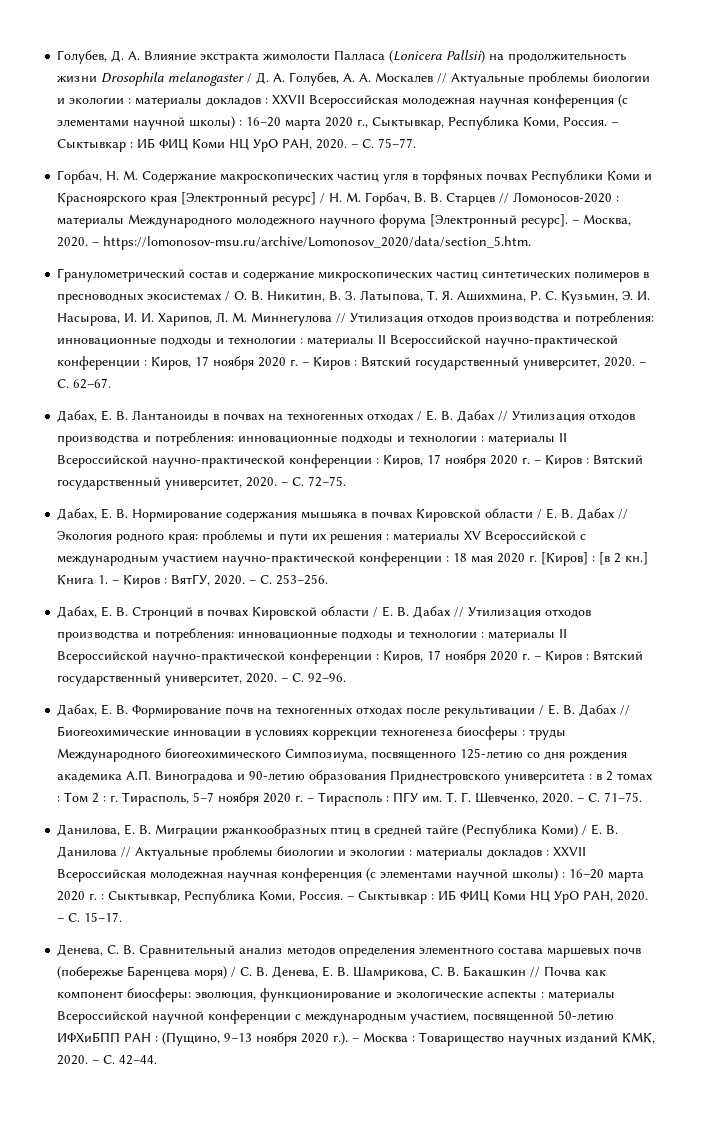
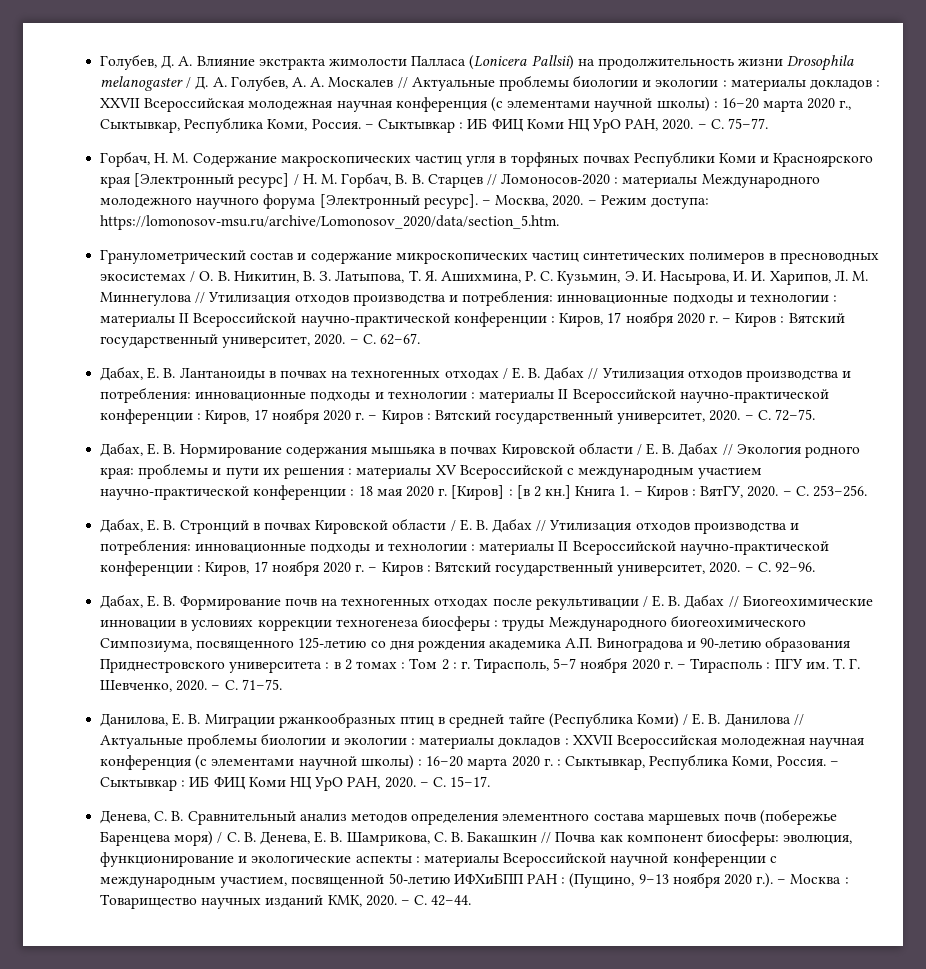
- – https://lomonosov-msu.ru/archive/Lomonosov_2020/data/section_5.htm.
+ – Режим доступа: https://lomonosov-msu.ru/archive/Lomonosov_2020/data/section_5.htm.

